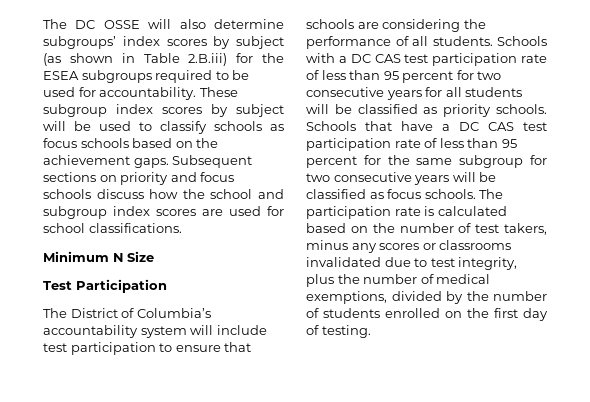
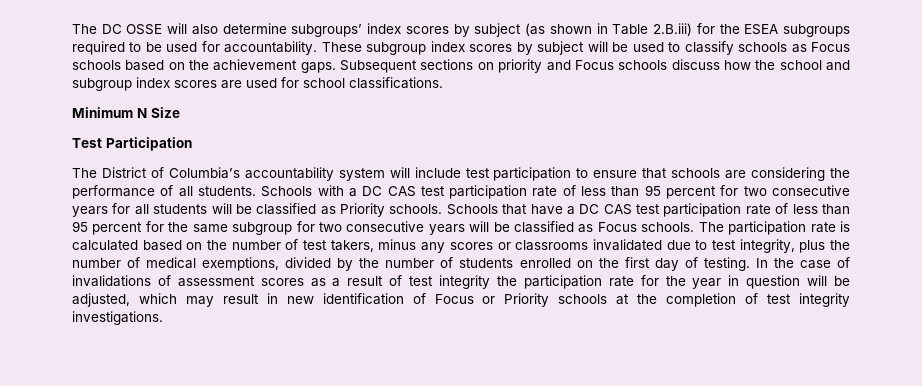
- These subgroup index scores by subject will be used to classify schools as focus schools based on the achievement gaps.
+ These subgroup index scores by subject will be used to classify schools as Focus schools based on the achievement gaps.
- Subsequent sections on priority and focus schools discuss how the school and subgroup index scores are used for school classifications.
+ Subsequent sections on priority and Focus schools discuss how the school and subgroup index scores are used for school classifications.
- Schools with a DC CAS test participation rate of less than 95 percent for two consecutive years for all students will be classified as priority schools.
+ Schools with a DC CAS test participation rate of less than 95 percent for two consecutive years for all students will be classified as Priority schools.
- Schools that have a DC CAS test participation rate of less than 95 percent for the same subgroup for two consecutive years will be classified as focus schools.
+ Schools that have a DC CAS test participation rate of less than 95 percent for the same subgroup for two consecutive years will be classified as Focus schools.
+ In the case of invalidations of assessment scores as a result of test integrity the participation rate for the year in question will be adjusted, which may result in new identification of Focus or Priority schools at the completion of test integrity investigations.

